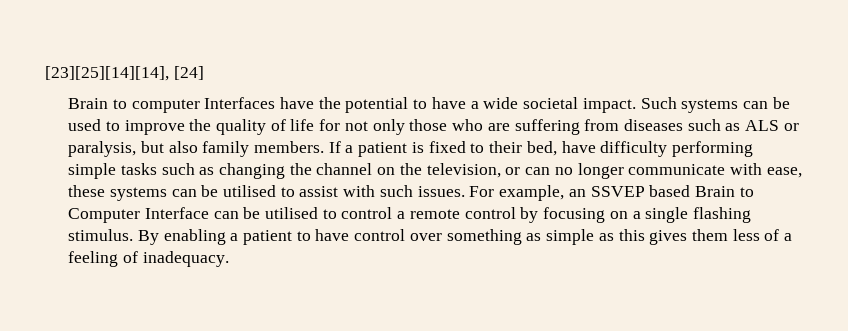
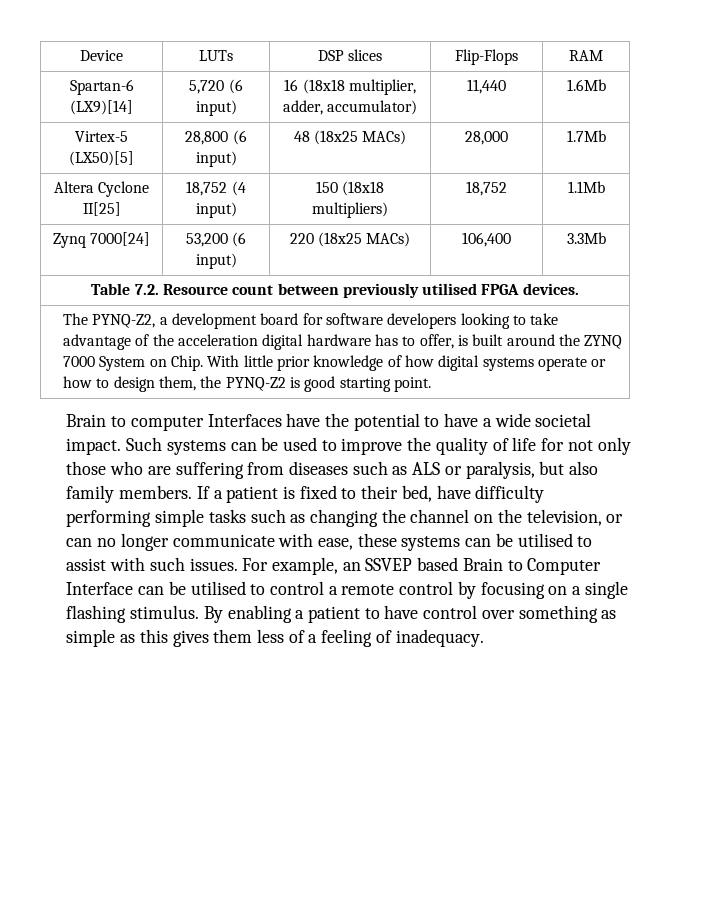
- [23][25][14][14], [24]
+ Device | LUTs | DSP slices | Flip-Flops | RAM
+ Spartan-6 (LX9)[14] | 5,720 (6 input) | 16 (18x18 multiplier, adder, accumulator) | 11,440 | 1.6Mb
+ Virtex-5 (LX50)[5] | 28,800 (6 input) | 48 (18x25 MACs) | 28,000 | 1.7Mb
+ Altera Cyclone II[25] | 18,752 (4 input) | 150 (18x18 multipliers) | 18,752 | 1.1Mb
+ Zynq 7000[24] | 53,200 (6 input) | 220 (18x25 MACs) | 106,400 | 3.3Mb
+ Table 7.2. Resource count between previously utilised FPGA devices.
+ The PYNQ-Z2, a development board for software developers looking to take advantage of the acceleration digital hardware has to offer, is built around the ZYNQ 7000 System on Chip. With little prior knowledge of how digital systems operate or how to design them, the PYNQ-Z2 is good starting point.

